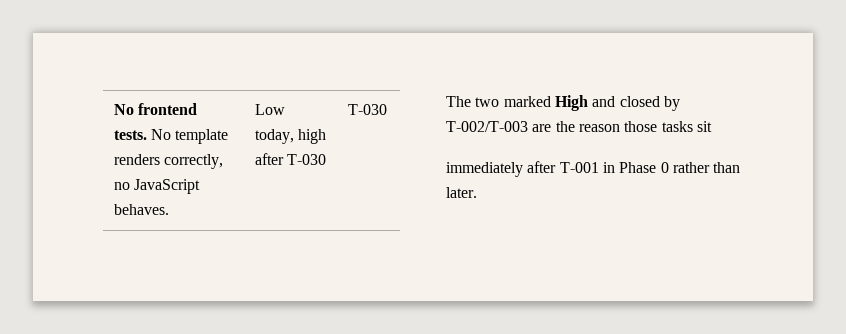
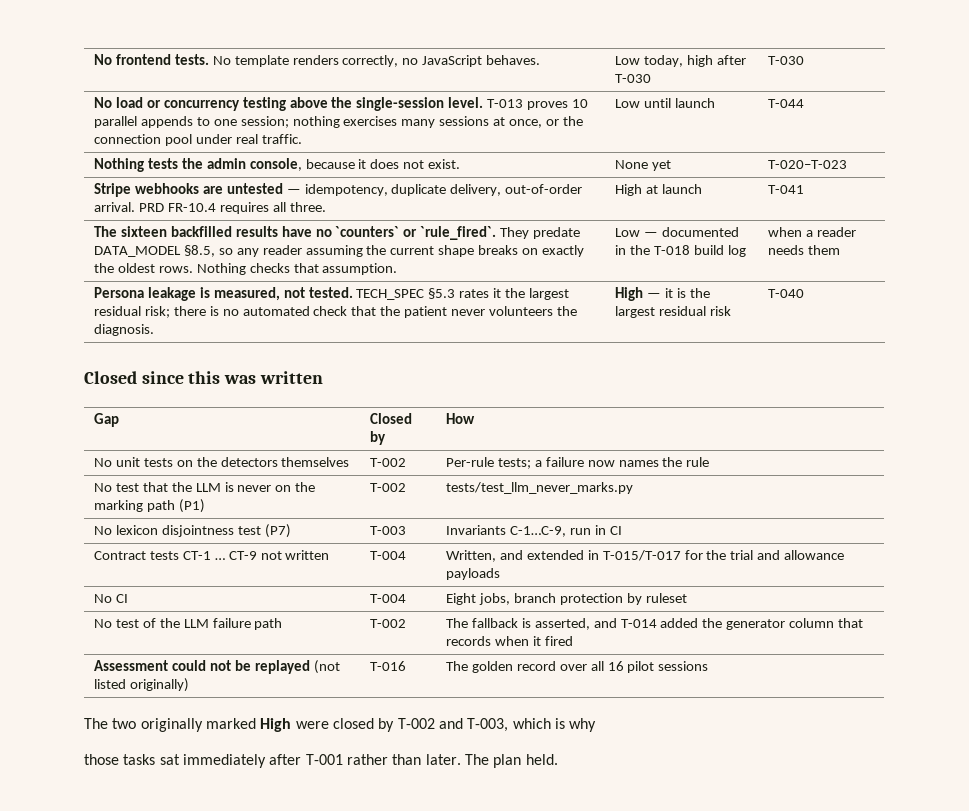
+ No load or concurrency testing above the single-session level. T-013 proves 10 parallel appends to one session; nothing exercises many sessions at once, or the connection pool under real traffic. | Low until launch | T-044
+ Nothing tests the admin console, because it does not exist. | None yet | T-020–T-023
+ Stripe webhooks are untested — idempotency, duplicate delivery, out-of-order arrival. PRD FR-10.4 requires all three. | High at launch | T-041
+ The sixteen backfilled results have no `counters` or `rule_fired`. They predate DATA_MODEL §8.5, so any reader assuming the current shape breaks on exactly the oldest rows. Nothing checks that assumption. | Low — documented in the T-018 build log | when a reader needs them
+ Persona leakage is measured, not tested. TECH_SPEC §5.3 rates it the largest residual risk; there is no automated check that the patient never volunteers the diagnosis. | High — it is the largest residual risk | T-040
+ Closed since this was written
+ Gap | Closed by | How
+ No unit tests on the detectors themselves | T-002 | Per-rule tests; a failure now names the rule
+ No test that the LLM is never on the marking path (P1) | T-002 | tests/test_llm_never_marks.py
+ No lexicon disjointness test (P7) | T-003 | Invariants C-1…C-9, run in CI
+ Contract tests CT-1 … CT-9 not written | T-004 | Written, and extended in T-015/T-017 for the trial and allowance payloads
+ No CI | T-004 | Eight jobs, branch protection by ruleset
+ No test of the LLM failure path | T-002 | The fallback is asserted, and T-014 added the generator column that records when it fired
+ Assessment could not be replayed (not listed originally) | T-016 | The golden record over all 16 pilot sessions
- The two marked High and closed by T-002/T-003 are the reason those tasks sit
- immediately after T-001 in Phase 0 rather than later.
+ The two originally marked High were closed by T-002 and T-003, which is why
+ those tasks sat immediately after T-001 rather than later. The plan held.

